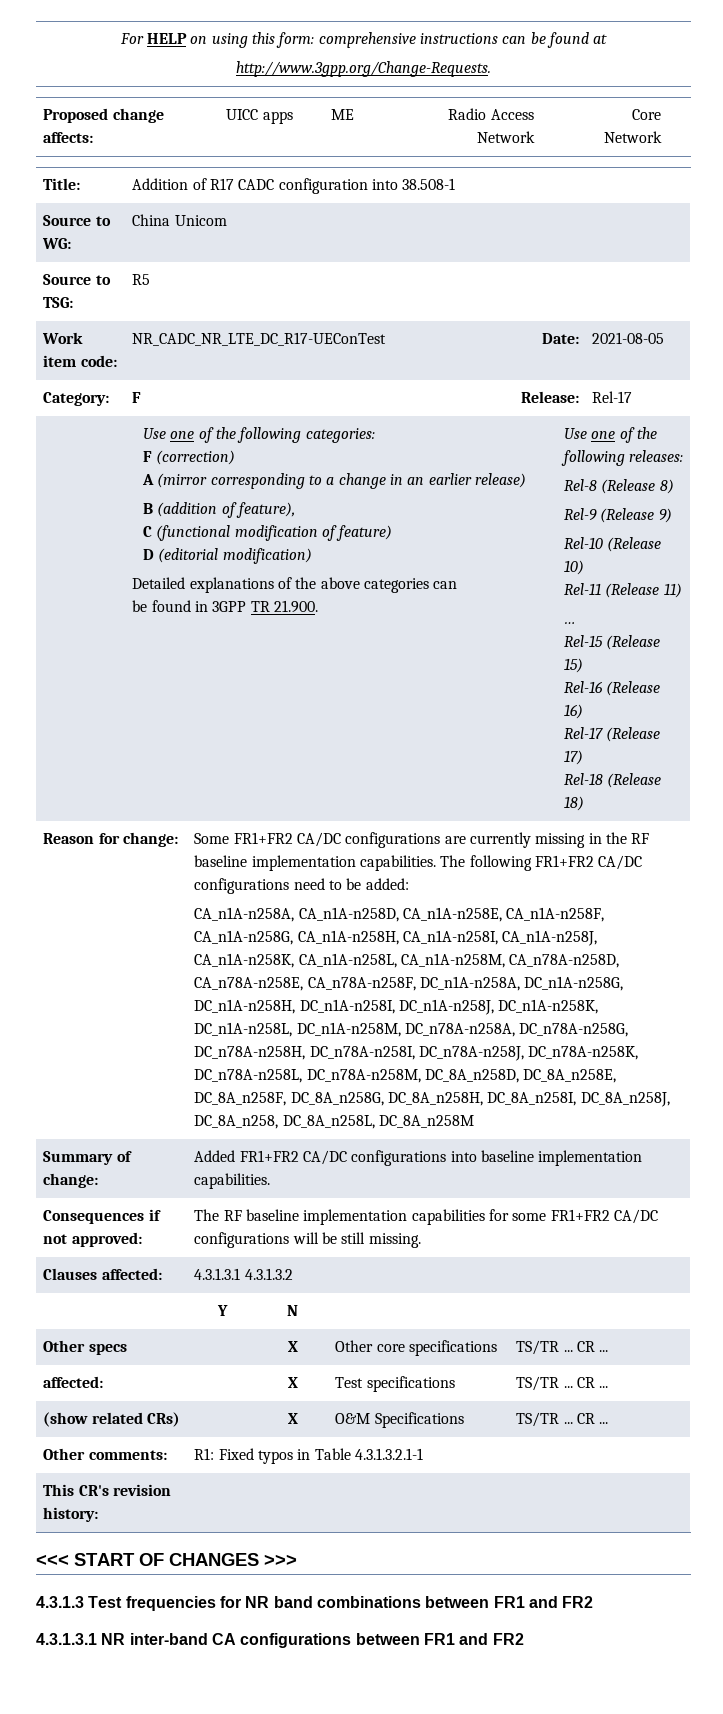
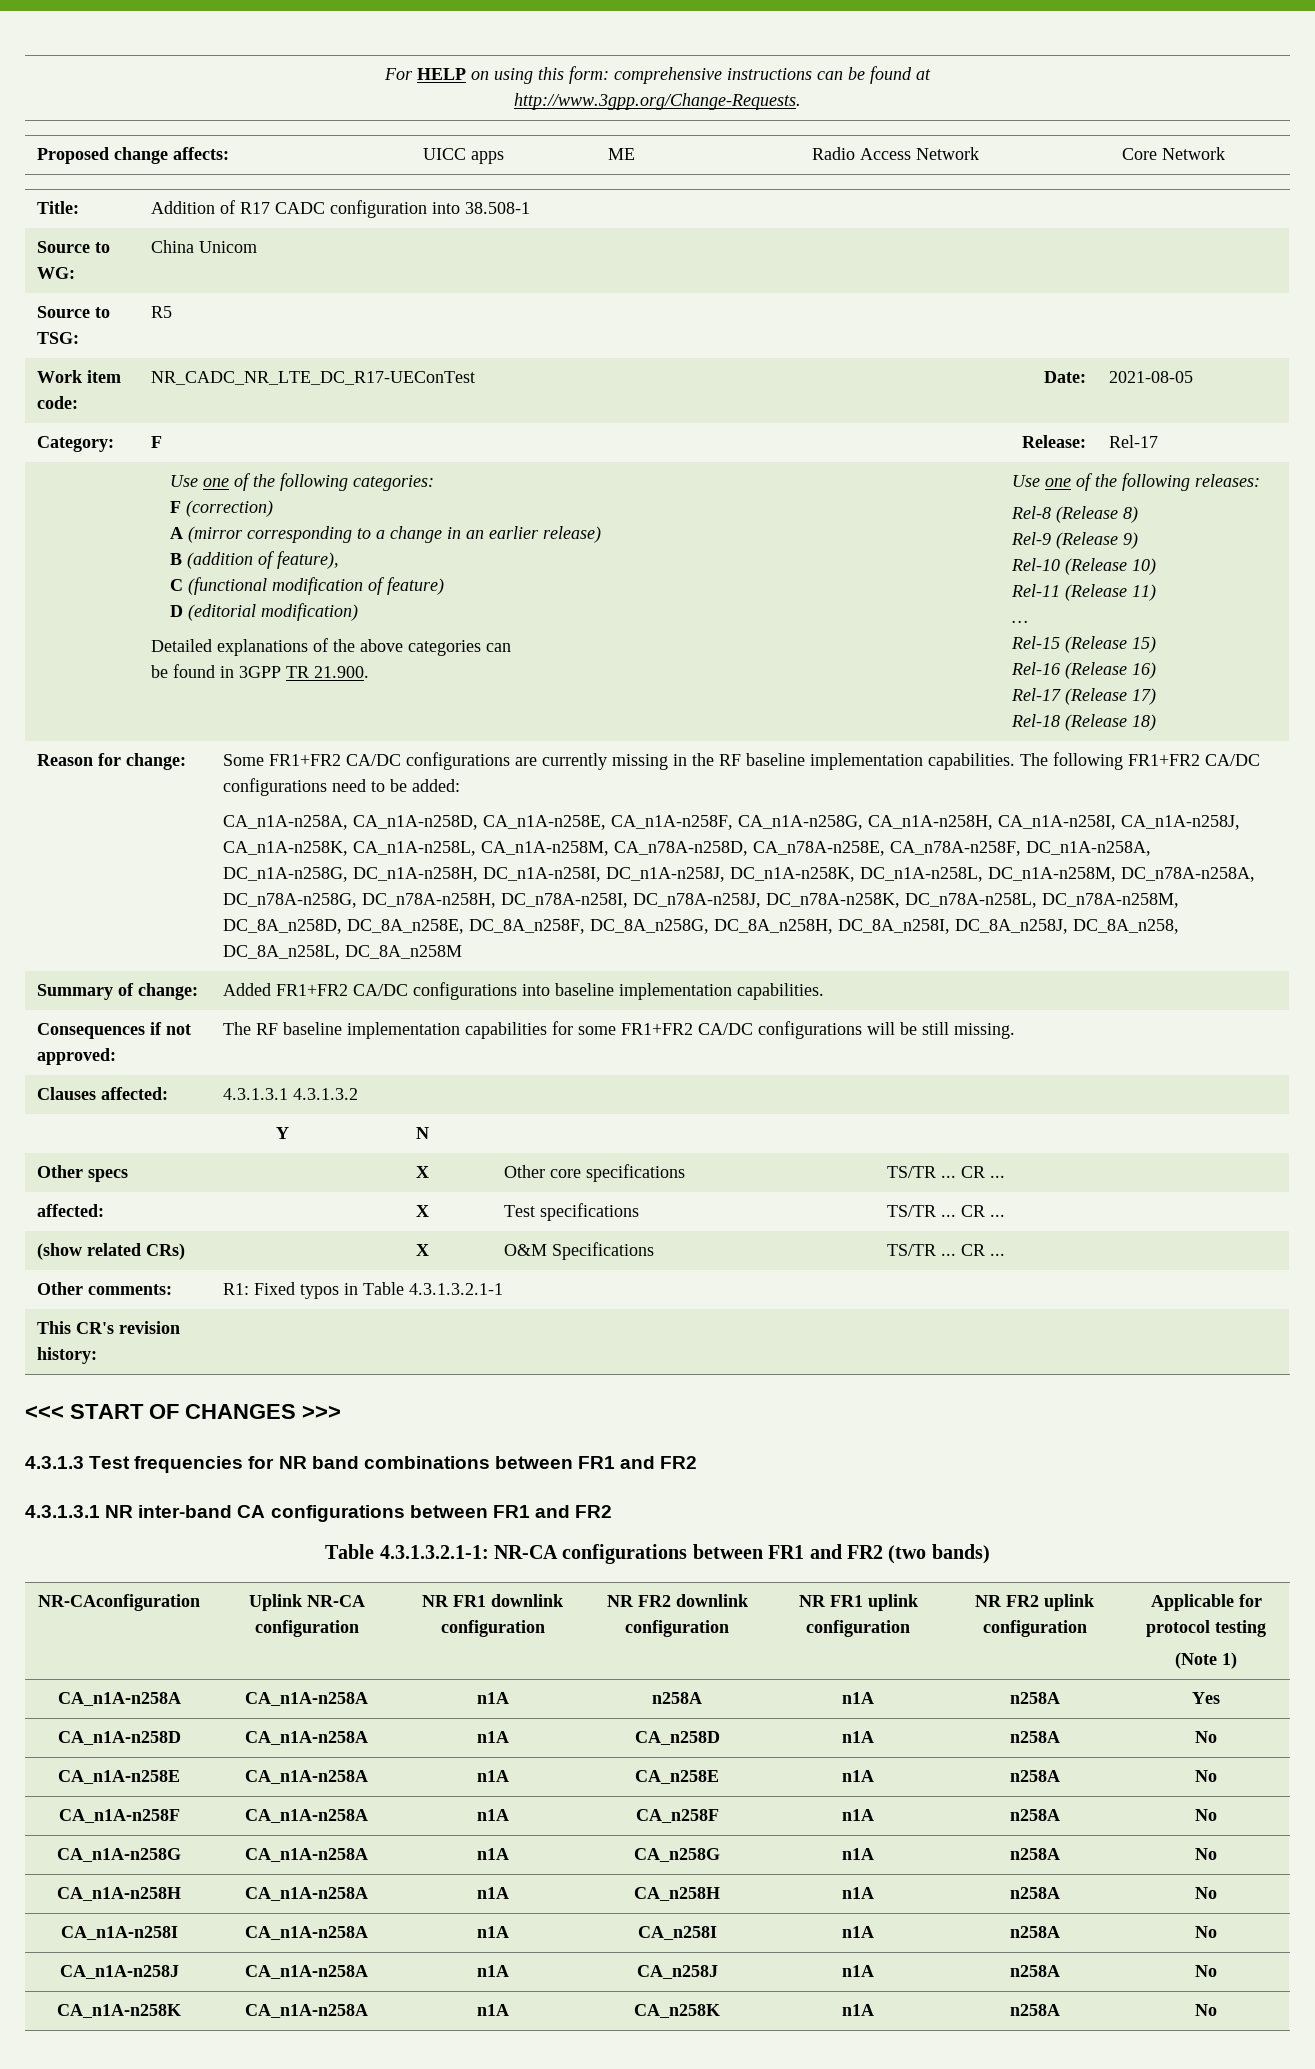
+ Table 4.3.1.3.2.1-1: NR-CA configurations between FR1 and FR2 (two bands)
+ NR-CAconfiguration | Uplink NR-CA configuration | NR FR1 downlink configuration | NR FR2 downlink configuration | NR FR1 uplink configuration | NR FR2 uplink configuration | Applicable for protocol testing
+ (Note 1)
+ CA_n1A-n258A | CA_n1A-n258A | n1A | n258A | n1A | n258A | Yes
+ CA_n1A-n258D | CA_n1A-n258A | n1A | CA_n258D | n1A | n258A | No
+ CA_n1A-n258E | CA_n1A-n258A | n1A | CA_n258E | n1A | n258A | No
+ CA_n1A-n258F | CA_n1A-n258A | n1A | CA_n258F | n1A | n258A | No
+ CA_n1A-n258G | CA_n1A-n258A | n1A | CA_n258G | n1A | n258A | No
+ CA_n1A-n258H | CA_n1A-n258A | n1A | CA_n258H | n1A | n258A | No
+ CA_n1A-n258I | CA_n1A-n258A | n1A | CA_n258I | n1A | n258A | No
+ CA_n1A-n258J | CA_n1A-n258A | n1A | CA_n258J | n1A | n258A | No
+ CA_n1A-n258K | CA_n1A-n258A | n1A | CA_n258K | n1A | n258A | No

